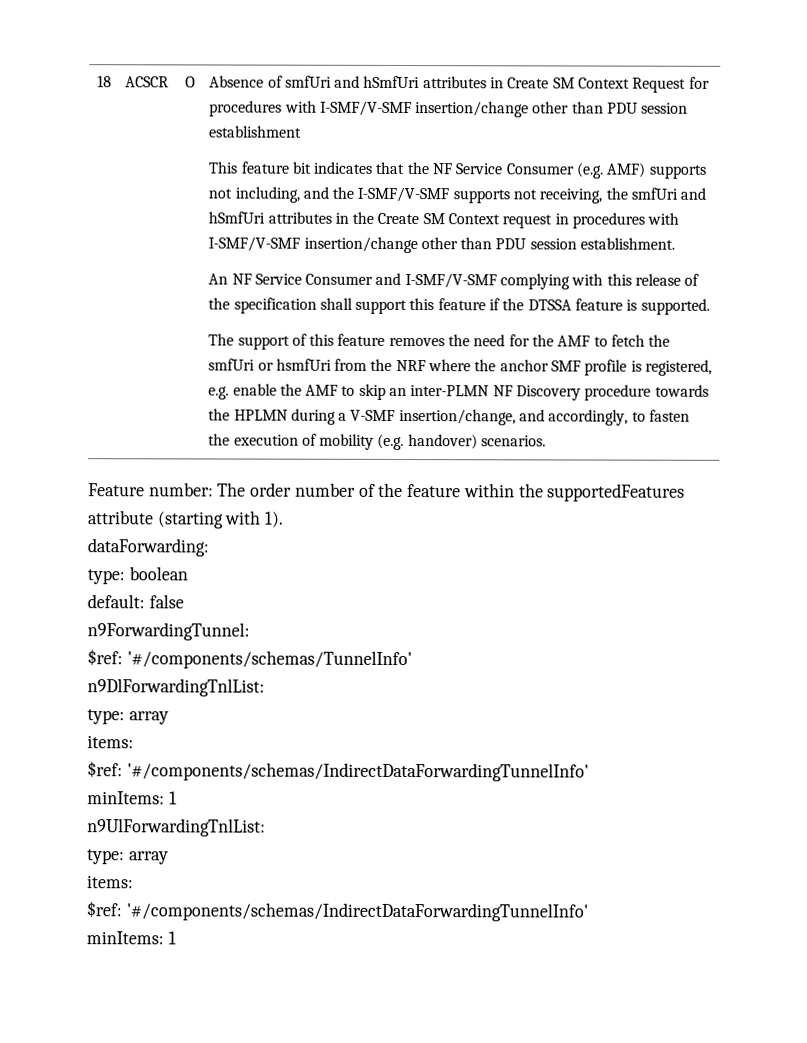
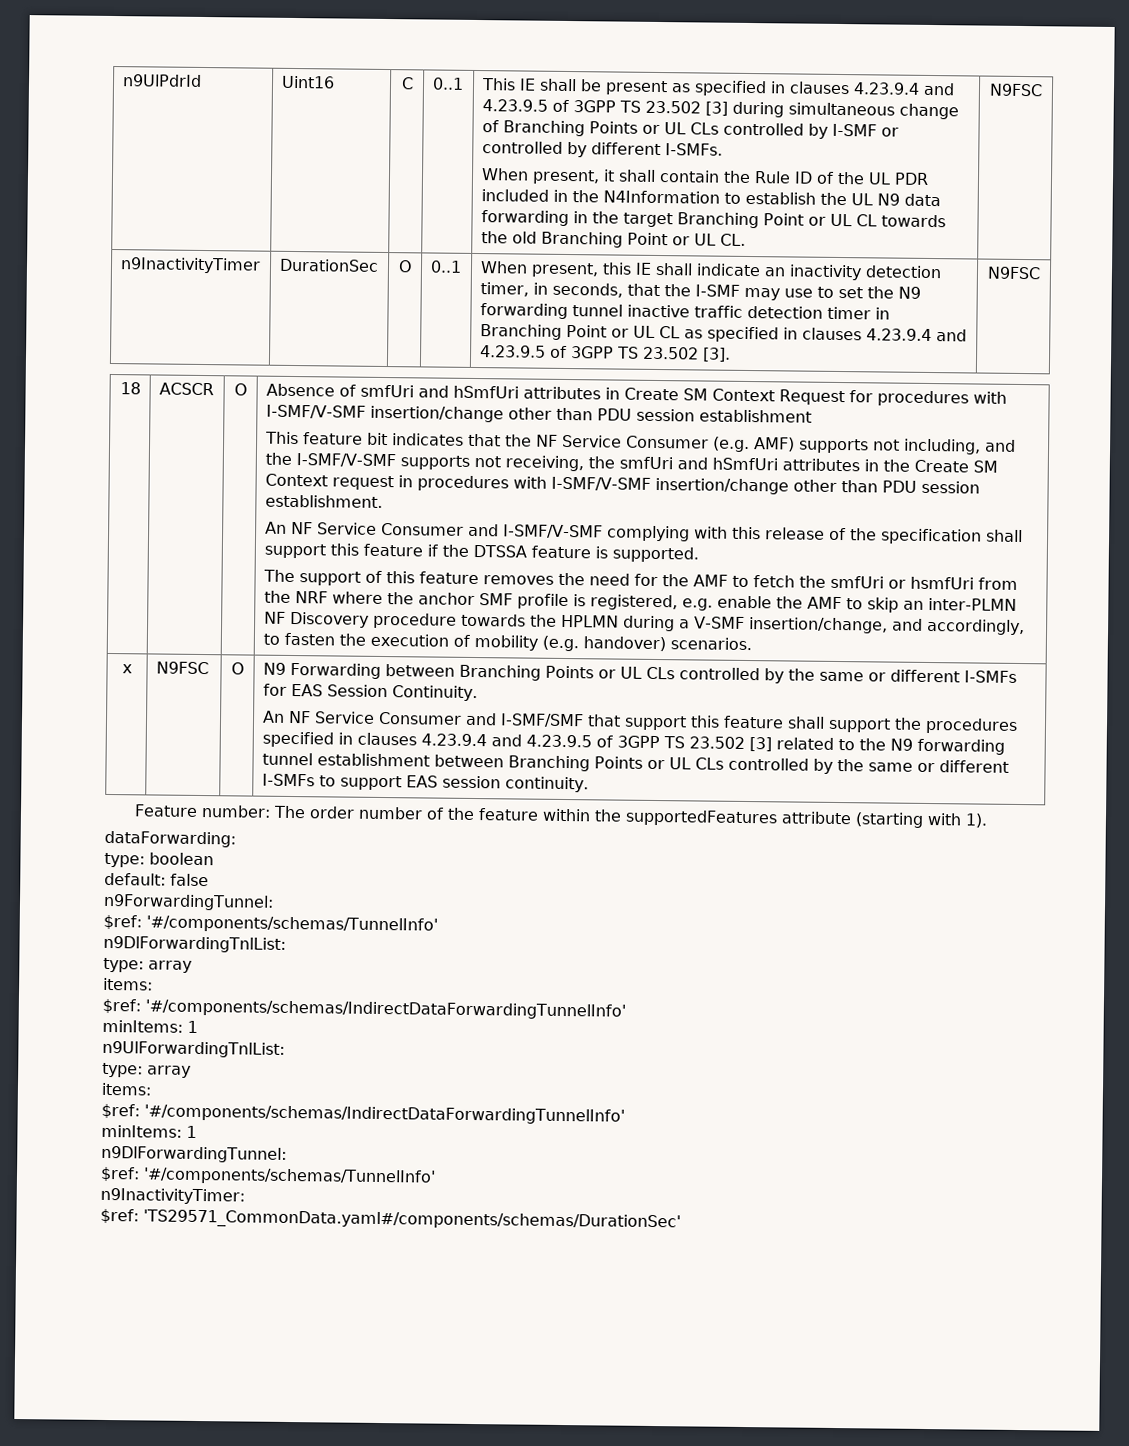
+ n9UlPdrId | Uint16 | C | 0..1 | This IE shall be present as specified in clauses 4.23.9.4 and 4.23.9.5 of 3GPP TS 23.502 [3] during simultaneous change of Branching Points or UL CLs controlled by I-SMF or controlled by different I-SMFs.
+ When present, it shall contain the Rule ID of the UL PDR included in the N4Information to establish the UL N9 data forwarding in the target Branching Point or UL CL towards the old Branching Point or UL CL. | N9FSC
+ n9InactivityTimer | DurationSec | O | 0..1 | When present, this IE shall indicate an inactivity detection timer, in seconds, that the I-SMF may use to set the N9 forwarding tunnel inactive traffic detection timer in Branching Point or UL CL as specified in clauses 4.23.9.4 and 4.23.9.5 of 3GPP TS 23.502 [3]. | N9FSC
+ x | N9FSC | O | N9 Forwarding between Branching Points or UL CLs controlled by the same or different I-SMFs for EAS Session Continuity.
+ An NF Service Consumer and I-SMF/SMF that support this feature shall support the procedures specified in clauses 4.23.9.4 and 4.23.9.5 of 3GPP TS 23.502 [3] related to the N9 forwarding tunnel establishment between Branching Points or UL CLs controlled by the same or different I-SMFs to support EAS session continuity.
+ n9DlForwardingTunnel:
+ $ref: '#/components/schemas/TunnelInfo'
+ n9InactivityTimer:
+ $ref: 'TS29571_CommonData.yaml#/components/schemas/DurationSec'

